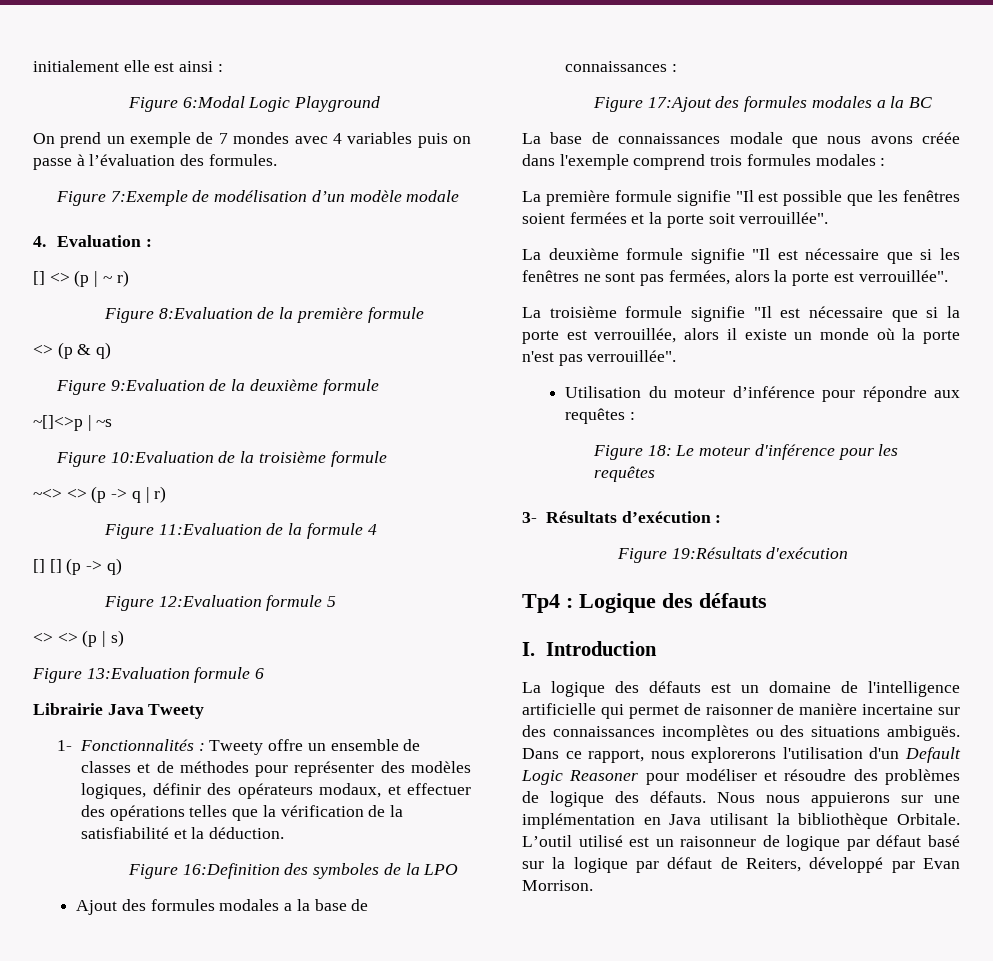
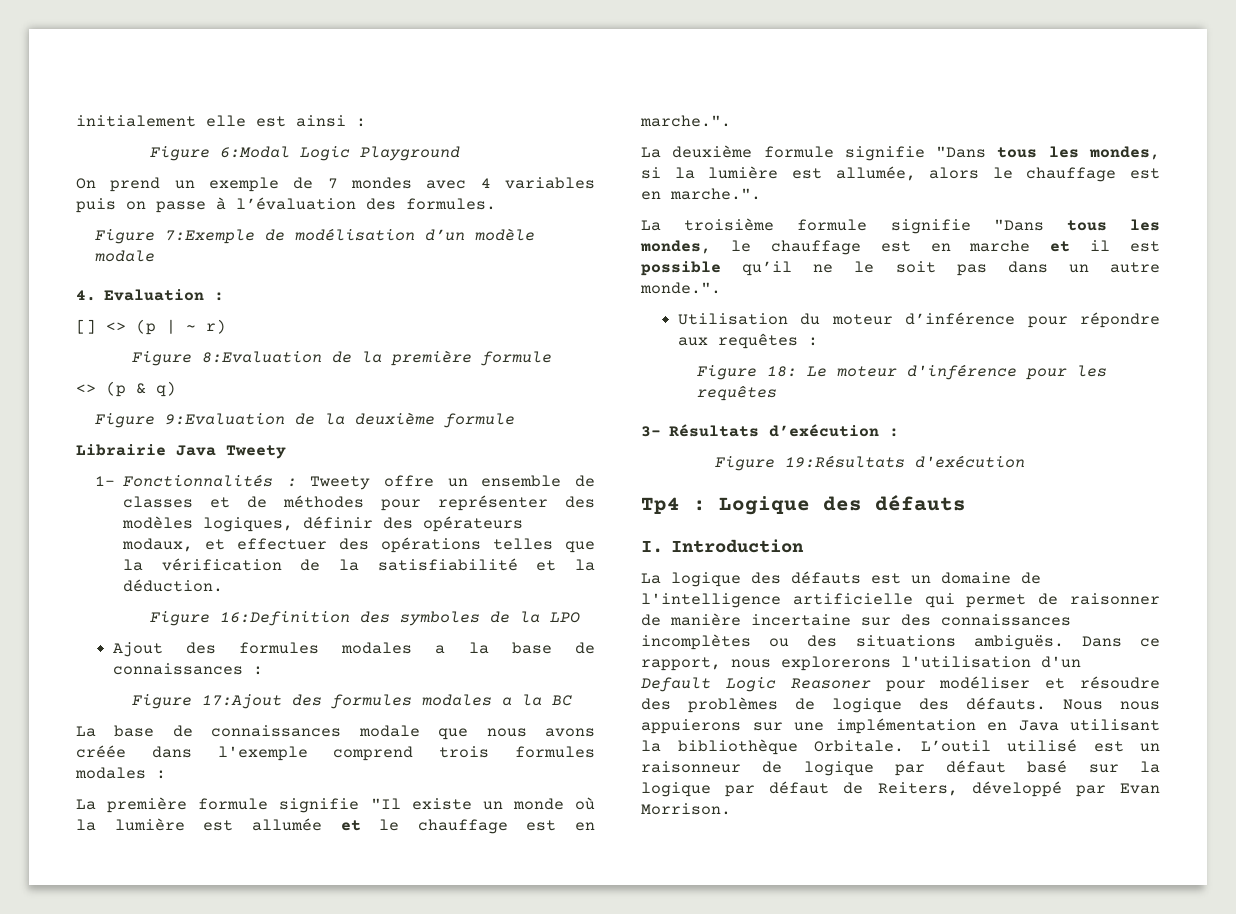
- ~[]<>p | ~s
- Figure 10:Evaluation de la troisième formule
- ~<> <> (p -> q | r)
- Figure 11:Evaluation de la formule 4
- [] [] (p -> q)
- Figure 12:Evaluation formule 5
- <> <> (p | s)
- Figure 13:Evaluation formule 6
- La première formule signifie "Il est possible que les fenêtres soient fermées et la porte soit verrouillée".
- La deuxième formule signifie "Il est nécessaire que si les fenêtres ne sont pas fermées, alors la porte est verrouillée".
- La troisième formule signifie "Il est nécessaire que si la porte est verrouillée, alors il existe un monde où la porte n'est pas verrouillée".
+ La première formule signifie "Il existe un monde où la lumière est allumée et le chauffage est en marche.".
+ La deuxième formule signifie "Dans tous les mondes, si la lumière est allumée, alors le chauffage est en marche.".
+ La troisième formule signifie "Dans tous les mondes, le chauffage est en marche et il est possible qu’il ne le soit pas dans un autre monde.".

